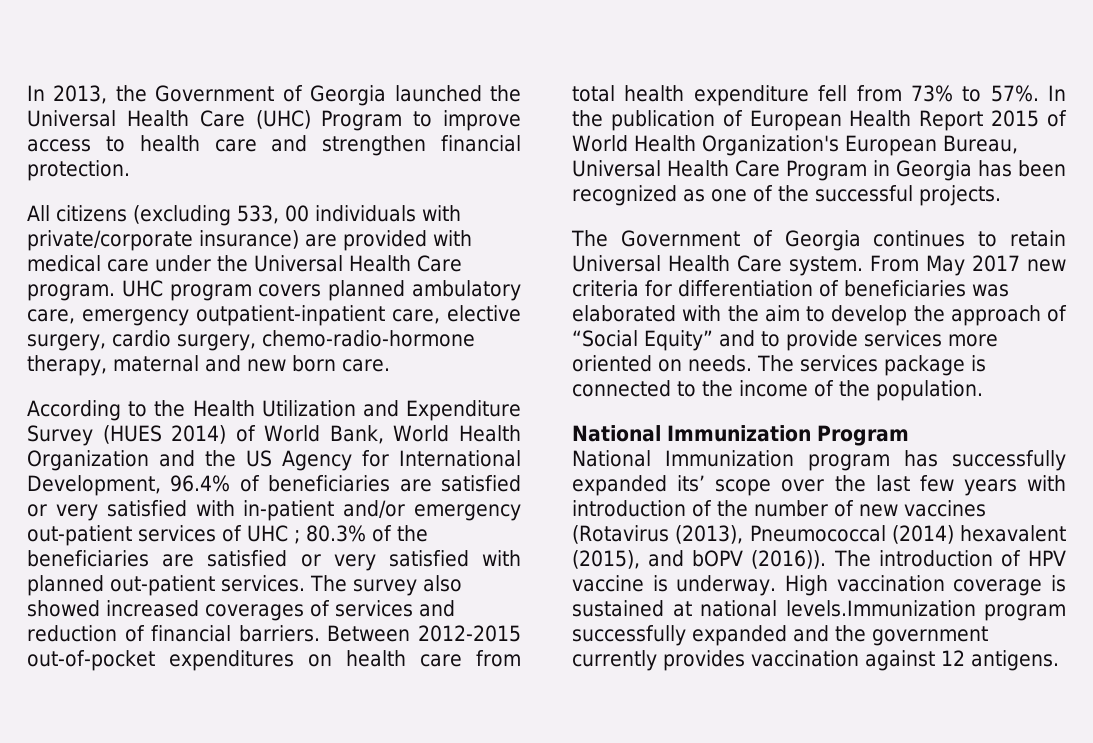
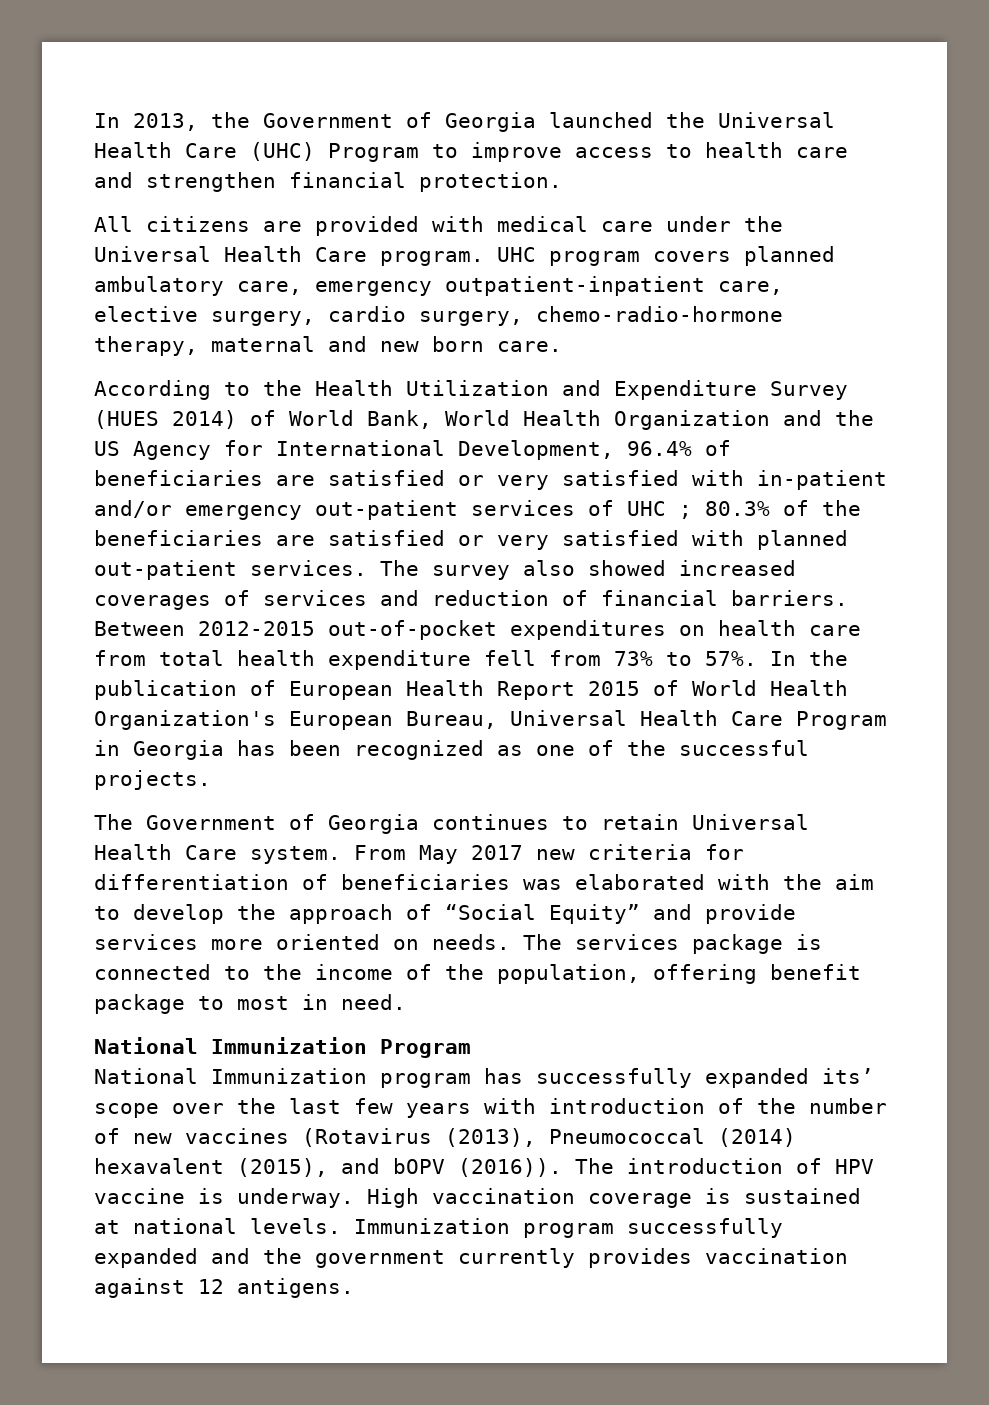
- All citizens (excluding 533, 00 individuals with private/corporate insurance) are provided with medical care under the Universal Health Care program.
+ All citizens are provided with medical care under the Universal Health Care program.
- From May 2017 new criteria for differentiation of beneficiaries was elaborated with the aim to develop the approach of “Social Equity” and to provide services more oriented on needs.
+ From May 2017 new criteria for differentiation of beneficiaries was elaborated with the aim to develop the approach of “Social Equity” and provide services more oriented on needs.
- The services package is connected to the income of the population.
+ The services package is connected to the income of the population, offering benefit package to most in need.
- High vaccination coverage is sustained at national levels.Immunization program successfully expanded and the government currently provides vaccination against 12 antigens.
+ High vaccination coverage is sustained at national levels. Immunization program successfully expanded and the government currently provides vaccination against 12 antigens.

